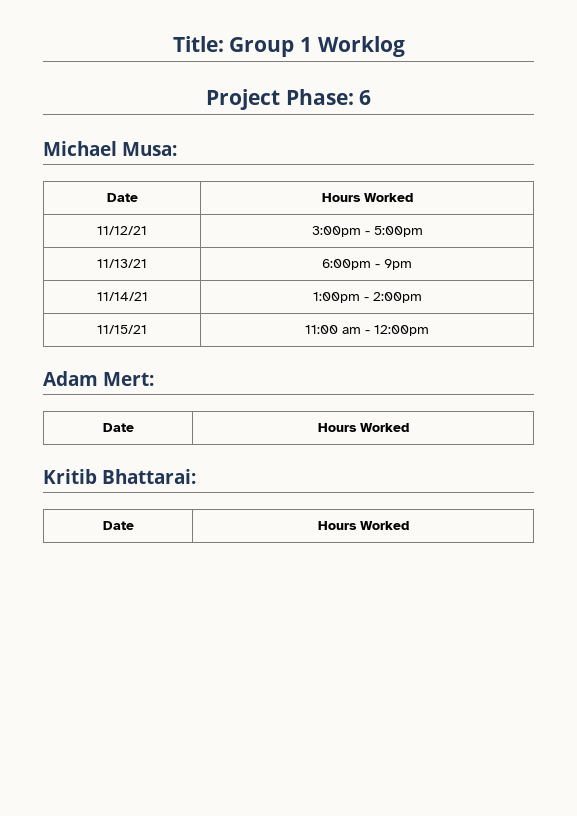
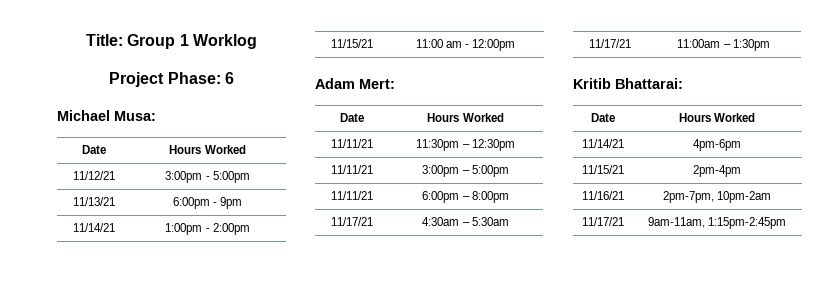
+ 11/11/21 | 11:30pm – 12:30pm
+ 11/11/21 | 3:00pm – 5:00pm
+ 11/11/21 | 6:00pm – 8:00pm
+ 11/17/21 | 4:30am – 5:30am
+ 11/17/21 | 11:00am – 1:30pm
+ 11/14/21 | 4pm-6pm
+ 11/15/21 | 2pm-4pm
+ 11/16/21 | 2pm-7pm, 10pm-2am
+ 11/17/21 | 9am-11am, 1:15pm-2:45pm

